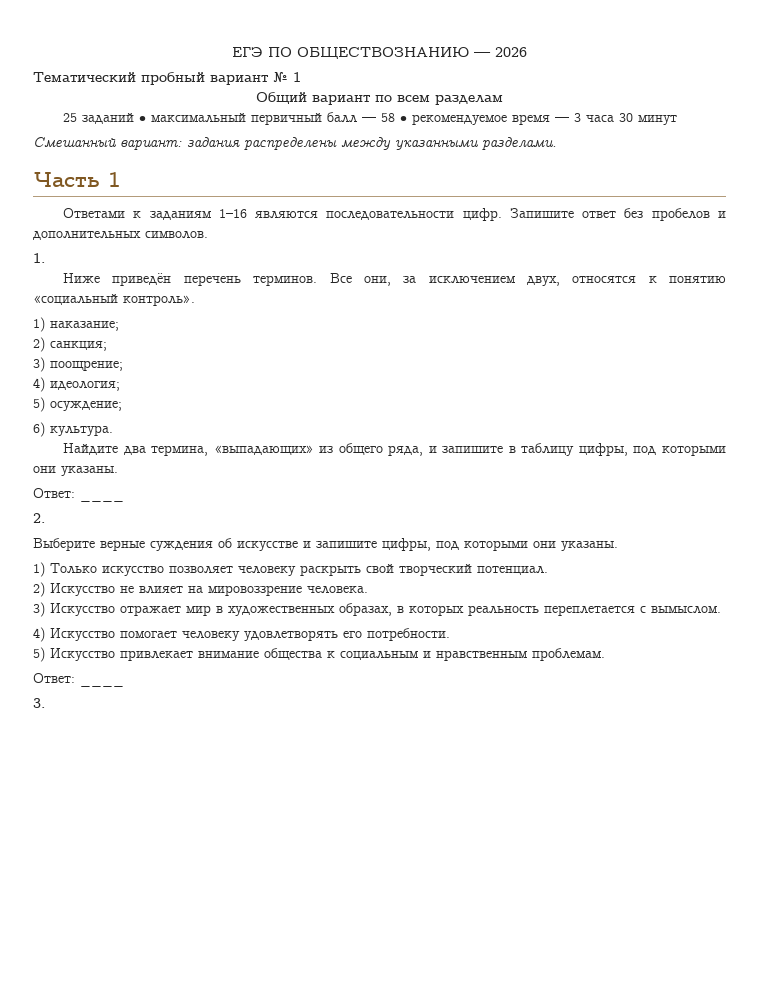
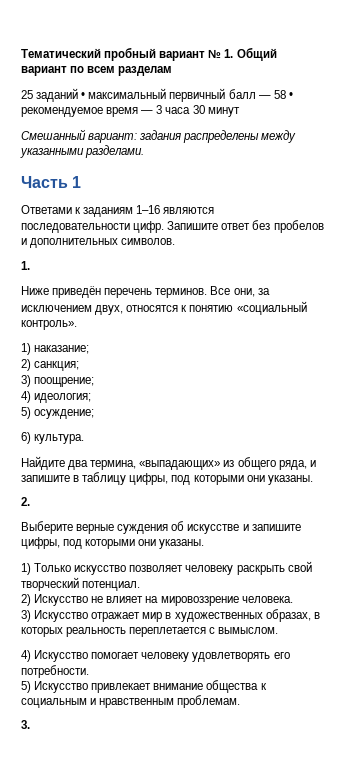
- ЕГЭ ПО ОБЩЕСТВОЗНАНИЮ — 2026
- Тематический пробный вариант № 1
- Общий вариант по всем разделам
+ Тематический пробный вариант № 1. Общий вариант по всем разделам
  Найдите два термина, «выпадающих» из общего ряда, и запишите в таблицу цифры, под которыми они указаны.
- Ответ: ____
  5) Искусство привлекает внимание общества к социальным и нравственным проблемам.
- Ответ: ____

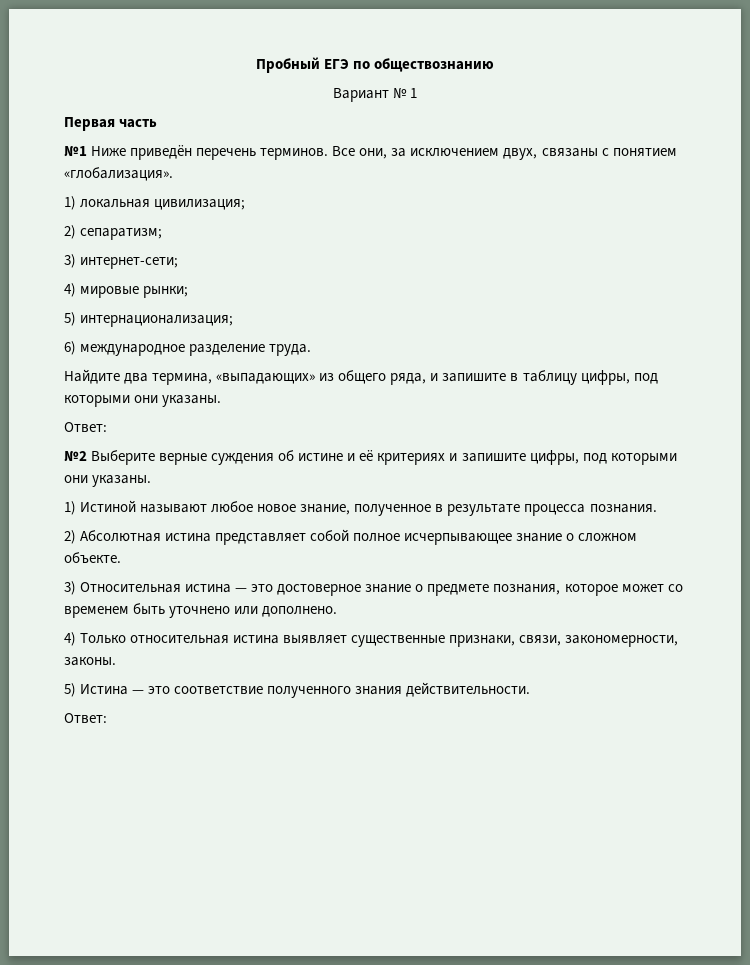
- Тематический пробный вариант № 1. Общий вариант по всем разделам
- 25 заданий • максимальный первичный балл — 58 • рекомендуемое время — 3 часа 30 минут
- Смешанный вариант: задания распределены между указанными разделами.
- Часть 1
- Ответами к заданиям 1–16 являются последовательности цифр. Запишите ответ без пробелов и дополнительных символов.
- 1.
- Ниже приведён перечень терминов.
+ Пробный ЕГЭ по обществознанию
+ Вариант № 1
+ Первая часть
+ №1 Ниже приведён перечень терминов.
- Все они, за исключением двух, относятся к понятию «социальный контроль».
- 1) наказание;
- 2) санкция;
- 3) поощрение;
- 4) идеология;
- 5) осуждение;
+ Все они, за исключением двух, связаны с понятием «глобализация».
+ 1) локальная цивилизация;
+ 2) сепаратизм;
+ 3) интернет-сети;
+ 4) мировые рынки;
+ 5) интернационализация;
- 6) культура.
+ 6) международное разделение труда.
  Найдите два термина, «выпадающих» из общего ряда, и запишите в таблицу цифры, под которыми они указаны.
- 2.
- Выберите верные суждения об искусстве и запишите цифры, под которыми они указаны.
+ Ответ:
+ №2 Выберите верные суждения об истине и её критериях и запишите цифры, под которыми они указаны.
- 1) Только искусство позволяет человеку раскрыть свой творческий потенциал.
- 2) Искусство не влияет на мировоззрение человека.
- 3) Искусство отражает мир в художественных образах, в которых реальность переплетается с вымыслом.
- 4) Искусство помогает человеку удовлетворять его потребности.
- 5) Искусство привлекает внимание общества к социальным и нравственным проблемам.
- 3.
+ 1) Истиной называют любое новое знание, полученное в результате процесса познания.
+ 2) Абсолютная истина представляет собой полное исчерпывающее знание о сложном объекте.
+ 3) Относительная истина — это достоверное знание о предмете познания, которое может со временем быть уточнено или дополнено.
+ 4) Только относительная истина выявляет существенные признаки, связи, закономерности, законы.
+ 5) Истина — это соответствие полученного знания действительности.
+ Ответ:

